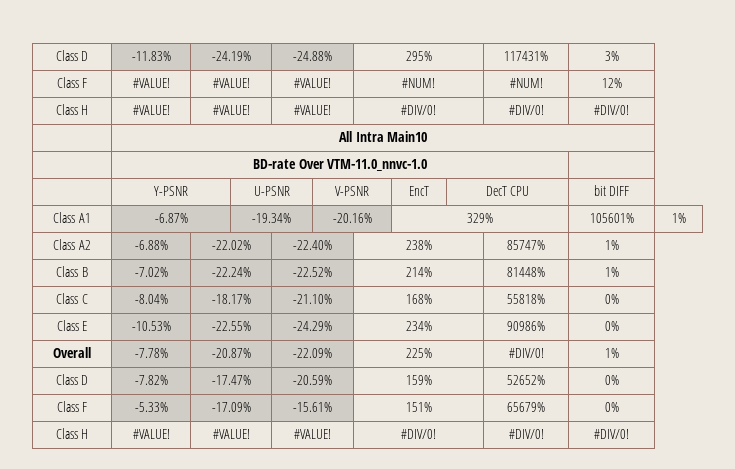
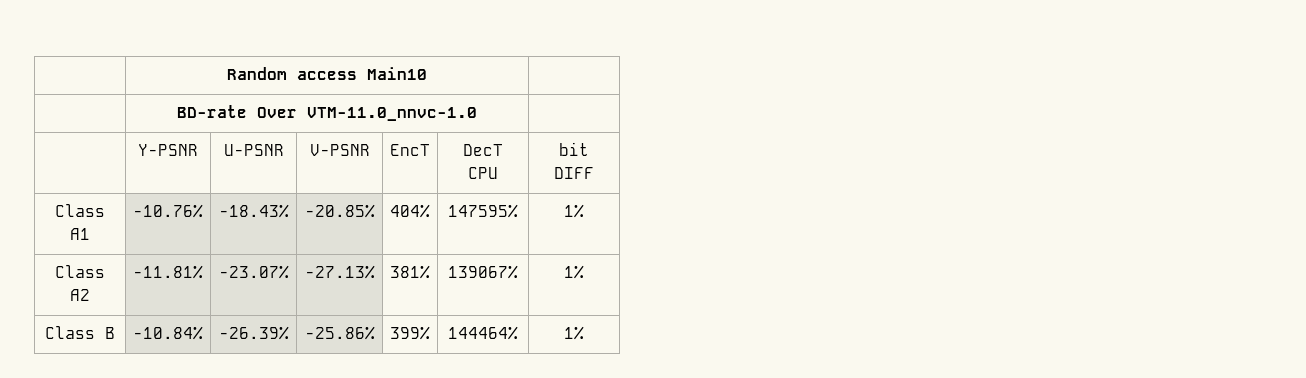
- Class D | -11.83% | -24.19% | -24.88% | 295% | 117431% | 3%
- Class F | #VALUE! | #VALUE! | #VALUE! | #NUM! | #NUM! | 12%
- Class H | #VALUE! | #VALUE! | #VALUE! | #DIV/0! | #DIV/0! | #DIV/0!
- | All Intra Main10
+ | Random access Main10 |
- Class A1 | -6.87% | -19.34% | -20.16% | 329% | 105601% | 1%
- Class A2 | -6.88% | -22.02% | -22.40% | 238% | 85747% | 1%
- Class B | -7.02% | -22.24% | -22.52% | 214% | 81448% | 1%
- Class C | -8.04% | -18.17% | -21.10% | 168% | 55818% | 0%
- Class E | -10.53% | -22.55% | -24.29% | 234% | 90986% | 0%
- Overall | -7.78% | -20.87% | -22.09% | 225% | #DIV/0! | 1%
- Class D | -7.82% | -17.47% | -20.59% | 159% | 52652% | 0%
- Class F | -5.33% | -17.09% | -15.61% | 151% | 65679% | 0%
- Class H | #VALUE! | #VALUE! | #VALUE! | #DIV/0! | #DIV/0! | #DIV/0!
+ Class A1 | -10.76% | -18.43% | -20.85% | 404% | 147595% | 1%
+ Class A2 | -11.81% | -23.07% | -27.13% | 381% | 139067% | 1%
+ Class B | -10.84% | -26.39% | -25.86% | 399% | 144464% | 1%

